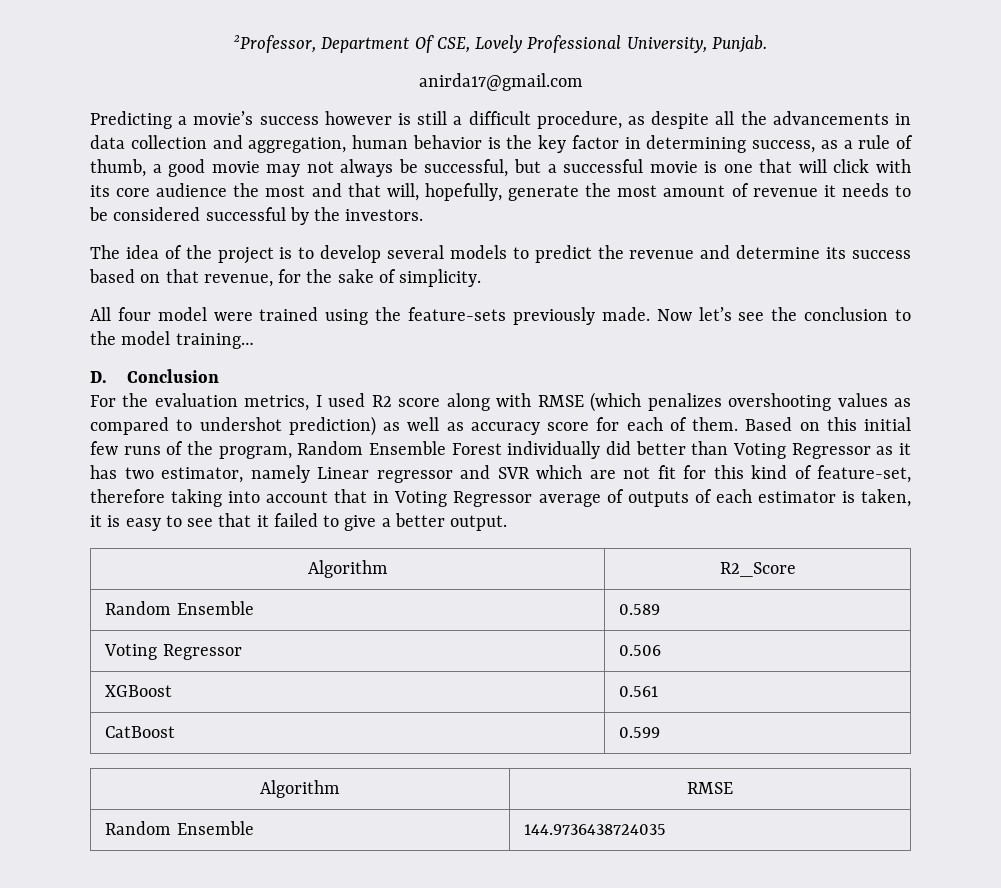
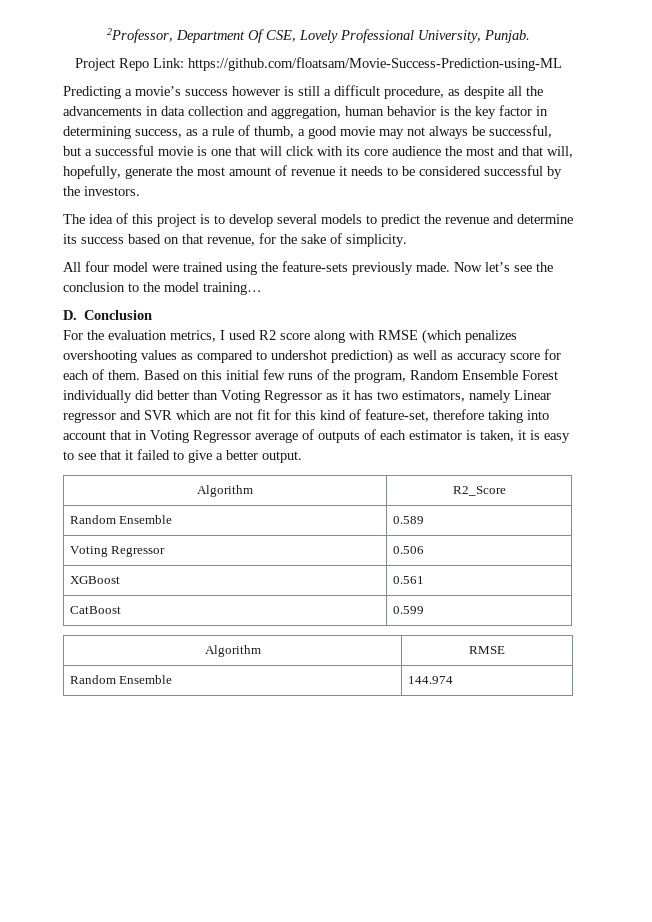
- anirda17@gmail.com
+ Project Repo Link: https://github.com/floatsam/Movie-Success-Prediction-using-ML
- The idea of the project is to develop several models to predict the revenue and determine its success based on that revenue, for the sake of simplicity.
+ The idea of this project is to develop several models to predict the revenue and determine its success based on that revenue, for the sake of simplicity.
- Based on this initial few runs of the program, Random Ensemble Forest individually did better than Voting Regressor as it has two estimator, namely Linear regressor and SVR which are not fit for this kind of feature-set, therefore taking into account that in Voting Regressor average of outputs of each estimator is taken, it is easy to see that it failed to give a better output.
+ Based on this initial few runs of the program, Random Ensemble Forest individually did better than Voting Regressor as it has two estimators, namely Linear regressor and SVR which are not fit for this kind of feature-set, therefore taking into account that in Voting Regressor average of outputs of each estimator is taken, it is easy to see that it failed to give a better output.
- Random Ensemble | 144.9736438724035
+ Random Ensemble | 144.974

